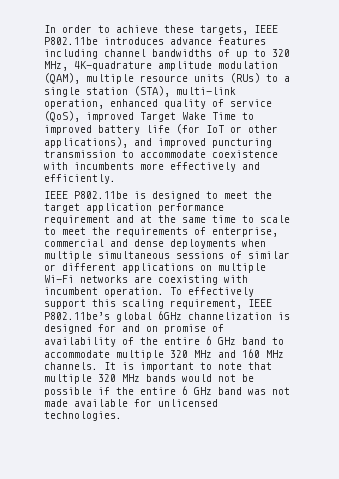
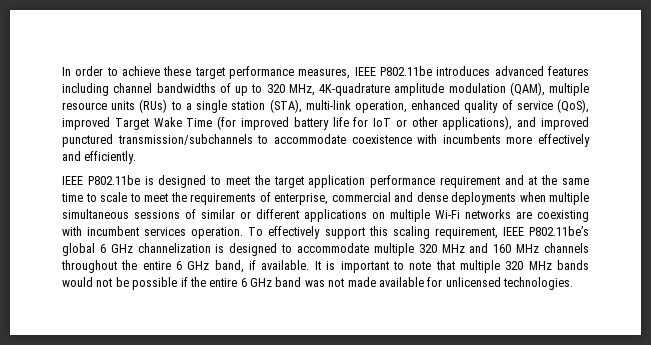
- In order to achieve these targets, IEEE P802.11be introduces advance features including channel bandwidths of up to 320 MHz, 4K-quadrature amplitude modulation (QAM), multiple resource units (RUs) to a single station (STA), multi-link operation, enhanced quality of service (QoS), improved Target Wake Time to improved battery life (for IoT or other applications), and improved puncturing transmission to accommodate coexistence with incumbents more effectively and efficiently.
+ In order to achieve these target performance measures, IEEE P802.11be introduces advanced features including channel bandwidths of up to 320 MHz, 4K-quadrature amplitude modulation (QAM), multiple resource units (RUs) to a single station (STA), multi-link operation, enhanced quality of service (QoS), improved Target Wake Time (for improved battery life for IoT or other applications), and improved punctured transmission/subchannels to accommodate coexistence with incumbents more effectively and efficiently.
- IEEE P802.11be is designed to meet the target application performance requirement and at the same time to scale to meet the requirements of enterprise, commercial and dense deployments when multiple simultaneous sessions of similar or different applications on multiple Wi-Fi networks are coexisting with incumbent operation.
+ IEEE P802.11be is designed to meet the target application performance requirement and at the same time to scale to meet the requirements of enterprise, commercial and dense deployments when multiple simultaneous sessions of similar or different applications on multiple Wi-Fi networks are coexisting with incumbent services operation.
- To effectively support this scaling requirement, IEEE P802.11be’s global 6GHz channelization is designed for and on promise of availability of the entire 6 GHz band to accommodate multiple 320 MHz and 160 MHz channels.
+ To effectively support this scaling requirement, IEEE P802.11be’s global 6 GHz channelization is designed to accommodate multiple 320 MHz and 160 MHz channels throughout the entire 6 GHz band, if available.

